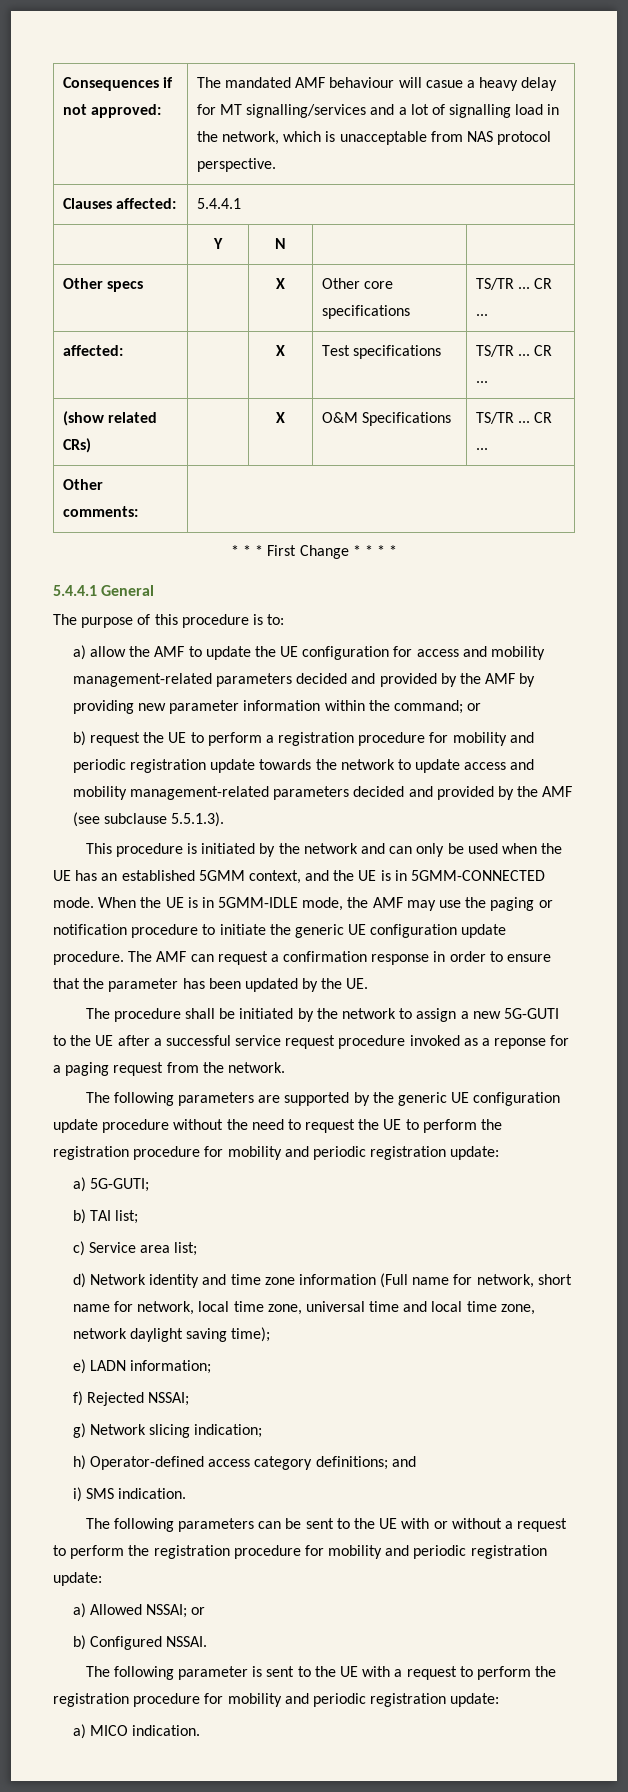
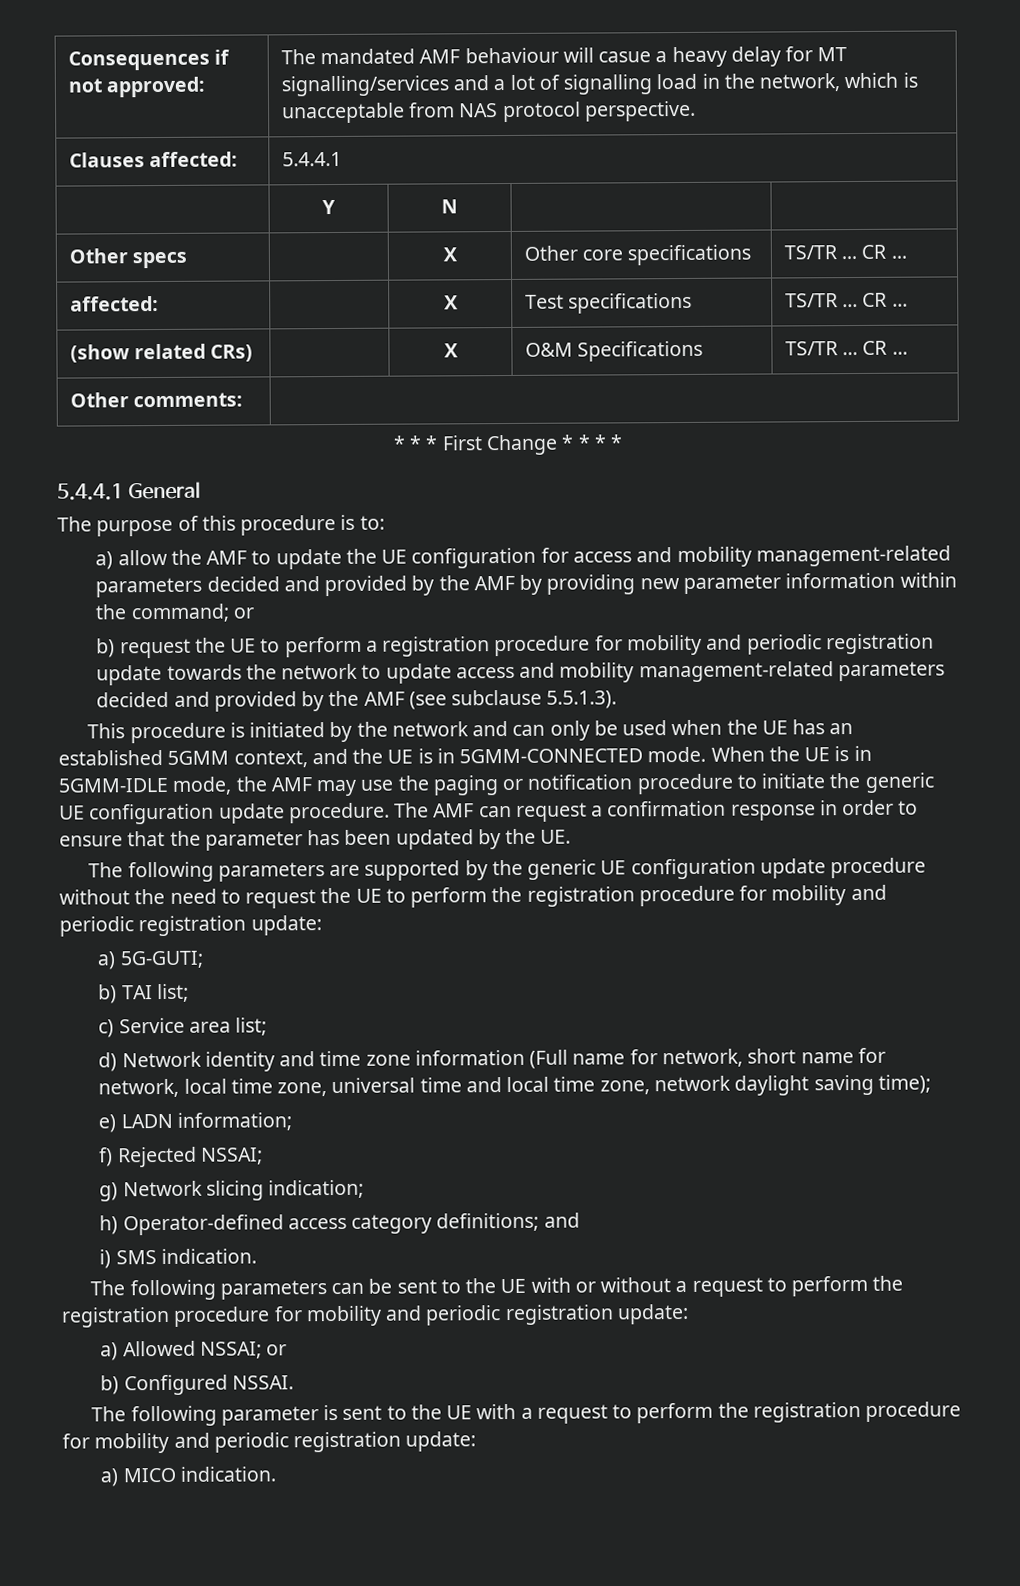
- The procedure shall be initiated by the network to assign a new 5G-GUTI to the UE after a successful service request procedure invoked as a reponse for a paging request from the network.

